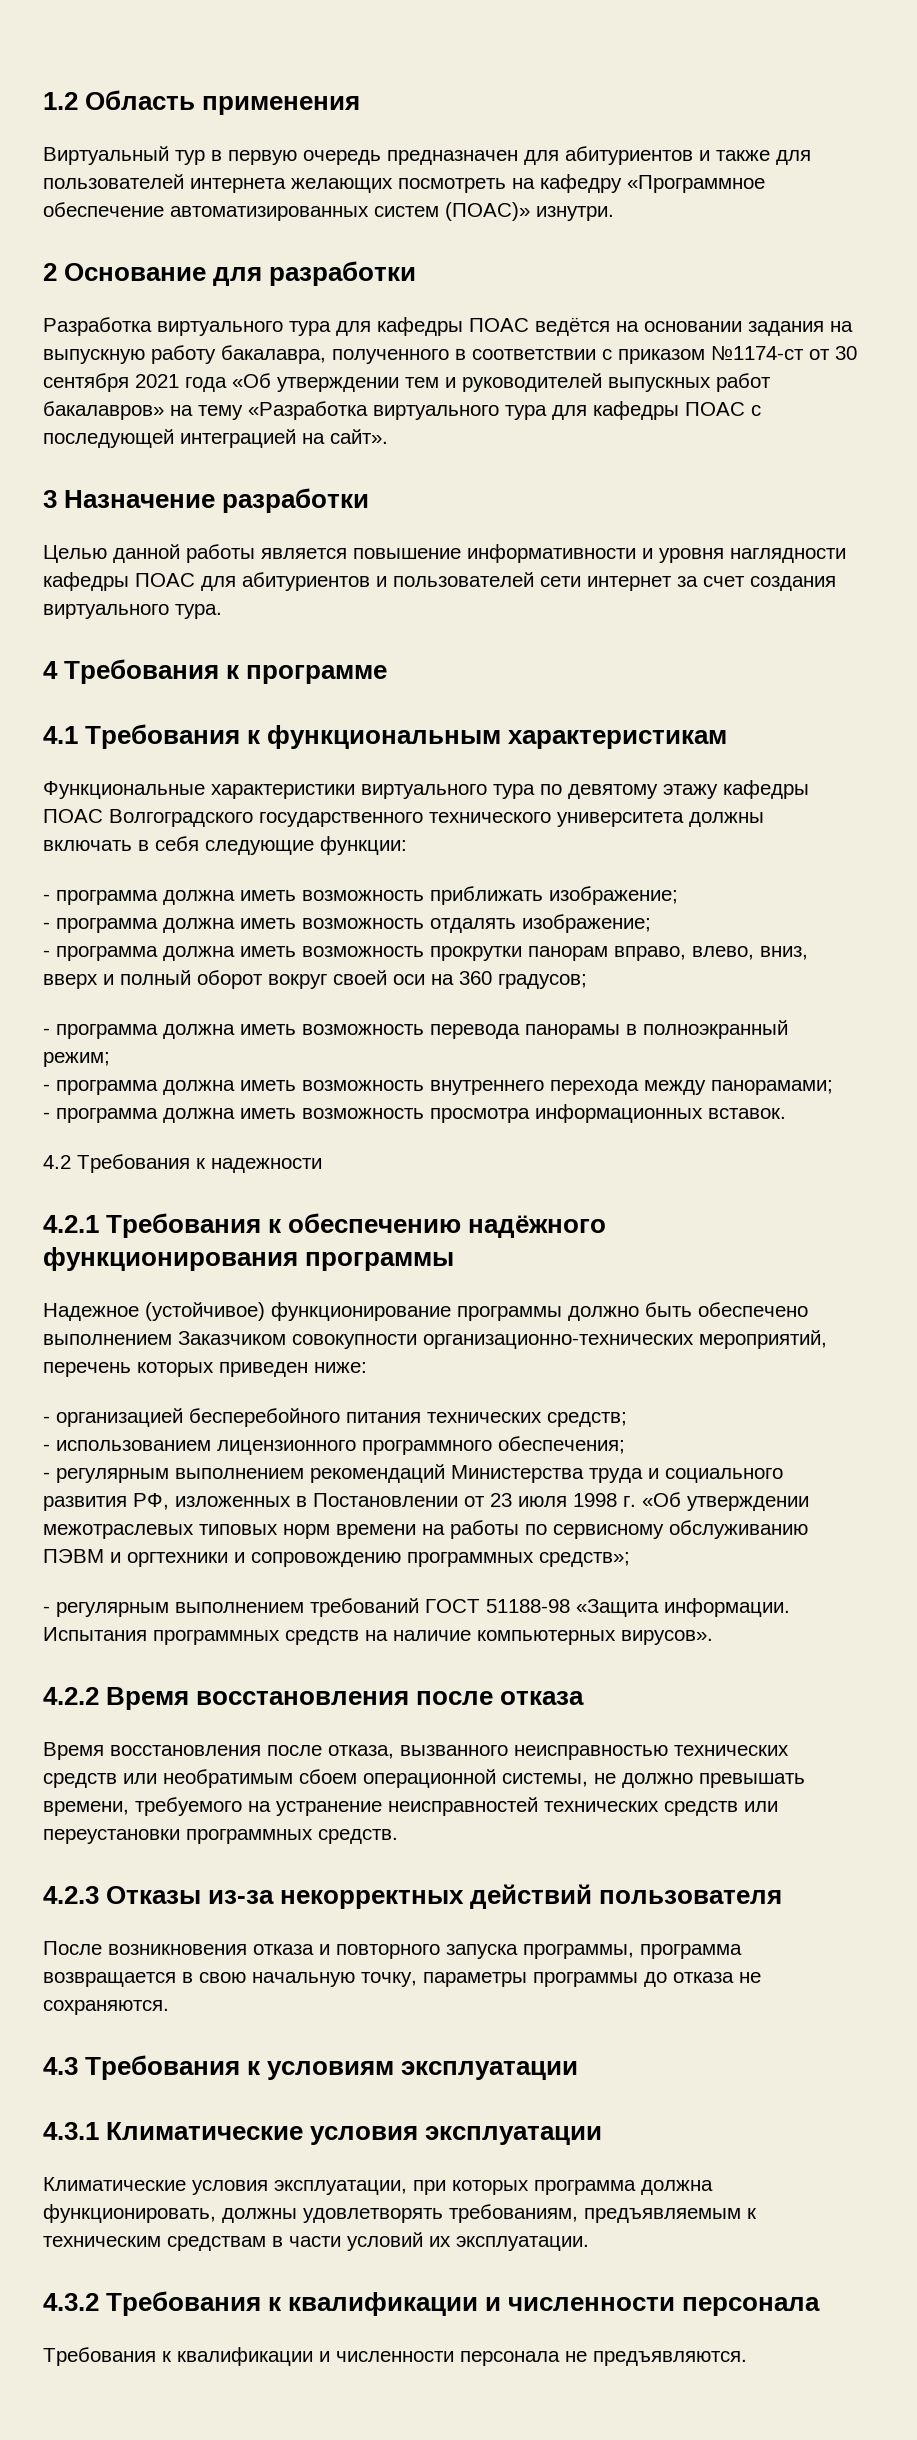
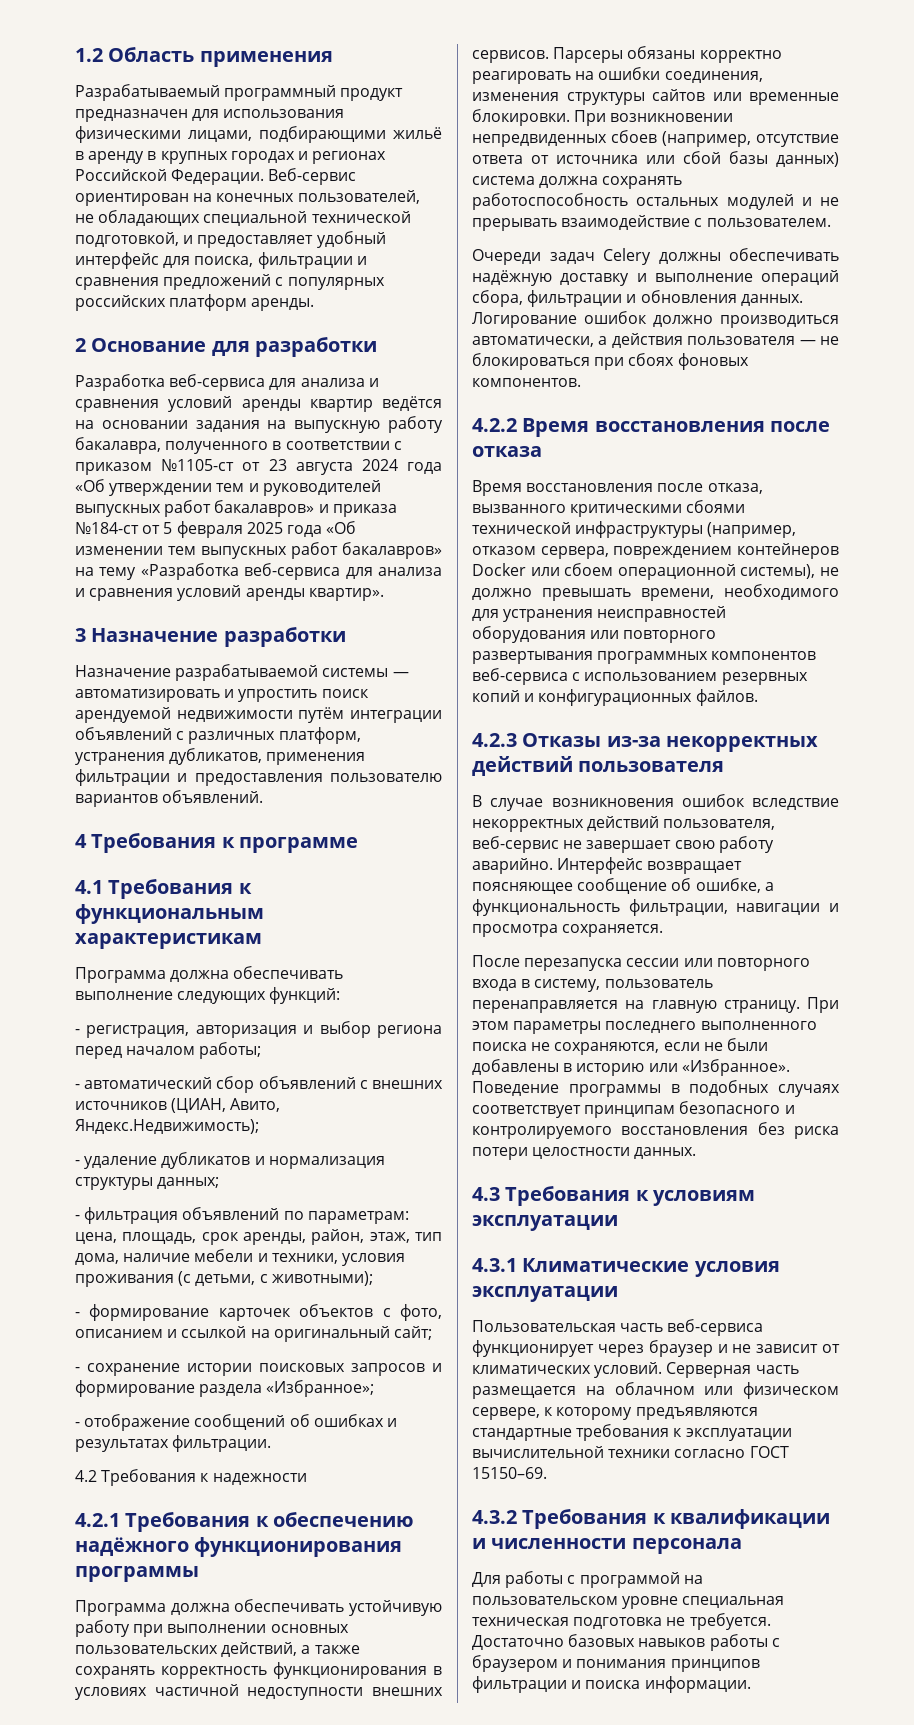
- Виртуальный тур в первую очередь предназначен для абитуриентов и также для пользователей интернета желающих посмотреть на кафедру «Программное обеспечение автоматизированных систем (ПОАС)» изнутри.
+ Разрабатываемый программный продукт предназначен для использования физическими лицами, подбирающими жильё в аренду в крупных городах и регионах Российской Федерации. Веб-сервис ориентирован на конечных пользователей, не обладающих специальной технической подготовкой, и предоставляет удобный интерфейс для поиска, фильтрации и сравнения предложений с популярных российских платформ аренды.
- Разработка виртуального тура для кафедры ПОАС ведётся на основании задания на выпускную работу бакалавра, полученного в соответствии с приказом №1174-ст от 30 сентября 2021 года «Об утверждении тем и руководителей выпускных работ бакалавров» на тему «Разработка виртуального тура для кафедры ПОАС с последующей интеграцией на сайт».
+ Разработка веб-сервиса для анализа и сравнения условий аренды квартир ведётся на основании задания на выпускную работу бакалавра, полученного в соответствии с приказом №1105-ст от 23 августа 2024 года «Об утверждении тем и руководителей выпускных работ бакалавров» и приказа №184-ст от 5 февраля 2025 года «Об изменении тем выпускных работ бакалавров» на тему «Разработка веб-сервиса для анализа и сравнения условий аренды квартир».
  3 Назначение разработки
- Целью данной работы является повышение информативности и уровня наглядности кафедры ПОАС для абитуриентов и пользователей сети интернет за счет создания виртуального тура.
+ Назначение разрабатываемой системы — автоматизировать и упростить поиск арендуемой недвижимости путём интеграции объявлений с различных платформ, устранения дубликатов, применения фильтрации и предоставления пользователю вариантов объявлений.
- Функциональные характеристики виртуального тура по девятому этажу кафедры ПОАС Волгоградского государственного технического университета должны включать в себя следующие функции:
- - программа должна иметь возможность приближать изображение;
- - программа должна иметь возможность отдалять изображение;
- - программа должна иметь возможность прокрутки панорам вправо, влево, вниз, вверх и полный оборот вокруг своей оси на 360 градусов;
- - программа должна иметь возможность перевода панорамы в полноэкранный режим;
- - программа должна иметь возможность внутреннего перехода между панорамами;
- - программа должна иметь возможность просмотра информационных вставок.
+ Программа должна обеспечивать выполнение следующих функций:
+ - регистрация, авторизация и выбор региона перед началом работы;
+ - автоматический сбор объявлений с внешних источников (ЦИАН, Авито, Яндекс.Недвижимость);
+ - удаление дубликатов и нормализация структуры данных;
+ - фильтрация объявлений по параметрам: цена, площадь, срок аренды, район, этаж, тип дома, наличие мебели и техники, условия проживания (с детьми, с животными);
+ - формирование карточек объектов с фото, описанием и ссылкой на оригинальный сайт;
+ - сохранение истории поисковых запросов и формирование раздела «Избранное»;
+ - отображение сообщений об ошибках и результатах фильтрации.
- Надежное (устойчивое) функционирование программы должно быть обеспечено выполнением Заказчиком совокупности организационно-технических мероприятий, перечень которых приведен ниже:
- - организацией бесперебойного питания технических средств;
- - использованием лицензионного программного обеспечения;
- - регулярным выполнением рекомендаций Министерства труда и социального развития РФ, изложенных в Постановлении от 23 июля 1998 г. «Об утверждении межотраслевых типовых норм времени на работы по сервисному обслуживанию ПЭВМ и оргтехники и сопровождению программных средств»;
- - регулярным выполнением требований ГОСТ 51188-98 «Защита информации. Испытания программных средств на наличие компьютерных вирусов».
+ Программа должна обеспечивать устойчивую работу при выполнении основных пользовательских действий, а также сохранять корректность функционирования в условиях частичной недоступности внешних сервисов. Парсеры обязаны корректно реагировать на ошибки соединения, изменения структуры сайтов или временные блокировки. При возникновении непредвиденных сбоев (например, отсутствие ответа от источника или сбой базы данных) система должна сохранять работоспособность остальных модулей и не прерывать взаимодействие с пользователем.
+ Очереди задач Celery должны обеспечивать надёжную доставку и выполнение операций сбора, фильтрации и обновления данных. Логирование ошибок должно производиться автоматически, а действия пользователя — не блокироваться при сбоях фоновых компонентов.
- Время восстановления после отказа, вызванного неисправностью технических средств или необратимым сбоем операционной системы, не должно превышать времени, требуемого на устранение неисправностей технических средств или переустановки программных средств.
+ Время восстановления после отказа, вызванного критическими сбоями технической инфраструктуры (например, отказом сервера, повреждением контейнеров Docker или сбоем операционной системы), не должно превышать времени, необходимого для устранения неисправностей оборудования или повторного развертывания программных компонентов веб-сервиса с использованием резервных копий и конфигурационных файлов.
- После возникновения отказа и повторного запуска программы, программа возвращается в свою начальную точку, параметры программы до отказа не сохраняются.
+ В случае возникновения ошибок вследствие некорректных действий пользователя, веб-сервис не завершает свою работу аварийно. Интерфейс возвращает поясняющее сообщение об ошибке, а функциональность фильтрации, навигации и просмотра сохраняется.
+ После перезапуска сессии или повторного входа в систему, пользователь перенаправляется на главную страницу. При этом параметры последнего выполненного поиска не сохраняются, если не были добавлены в историю или «Избранное». Поведение программы в подобных случаях соответствует принципам безопасного и контролируемого восстановления без риска потери целостности данных.
- Климатические условия эксплуатации, при которых программа должна функционировать, должны удовлетворять требованиям, предъявляемым к техническим средствам в части условий их эксплуатации.
+ Пользовательская часть веб-сервиса функционирует через браузер и не зависит от климатических условий. Серверная часть размещается на облачном или физическом сервере, к которому предъявляются стандартные требования к эксплуатации вычислительной техники согласно ГОСТ 15150–69.
- Требования к квалификации и численности персонала не предъявляются.
+ Для работы с программой на пользовательском уровне специальная техническая подготовка не требуется. Достаточно базовых навыков работы с браузером и понимания принципов фильтрации и поиска информации.

